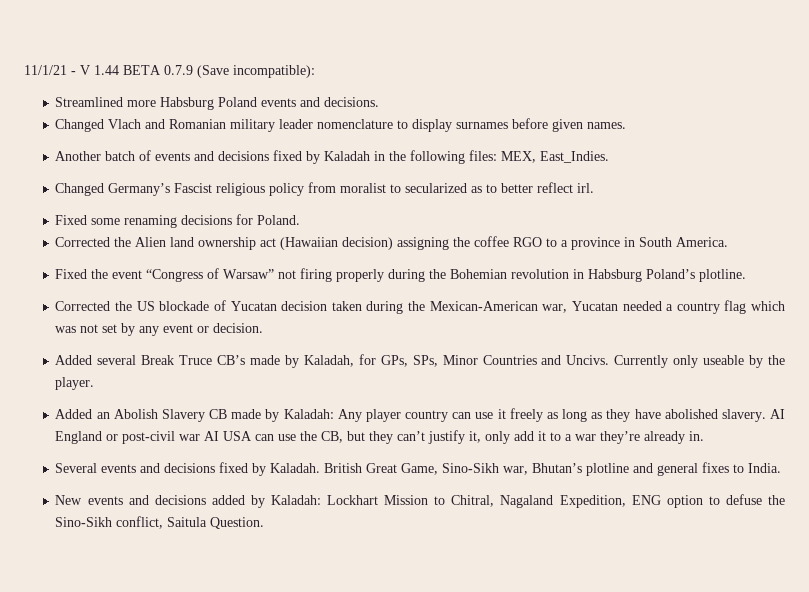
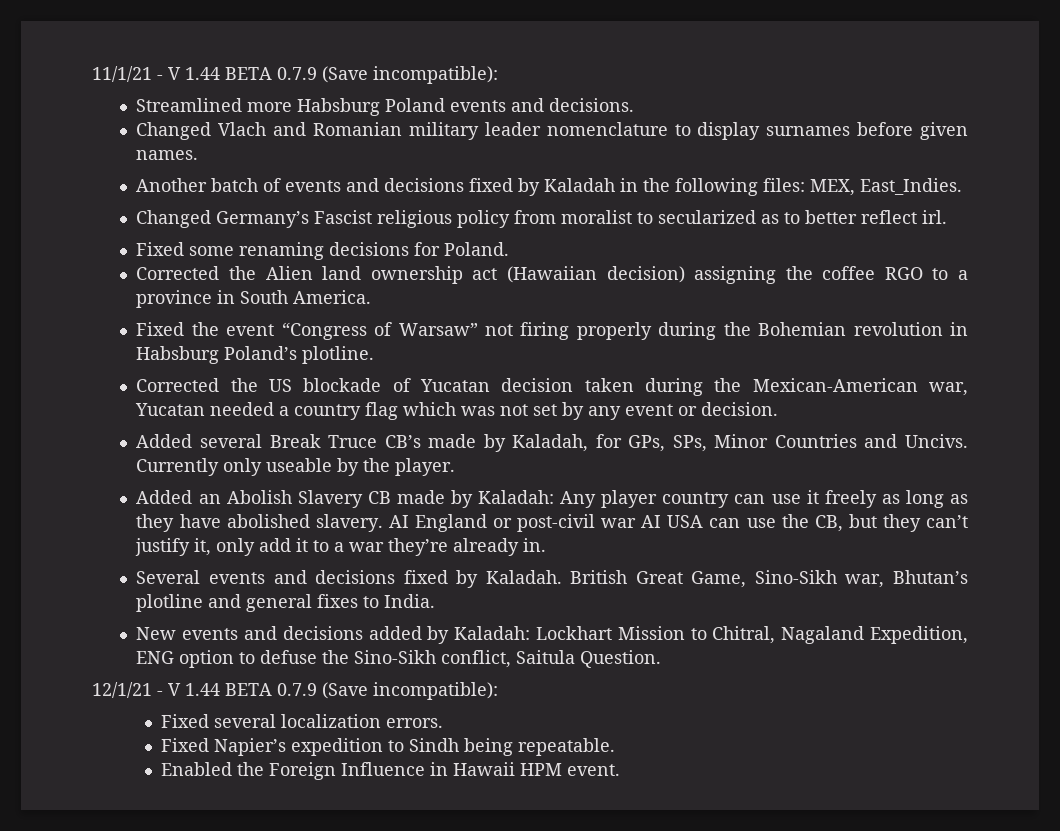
+ 12/1/21 - V 1.44 BETA 0.7.9 (Save incompatible):
+ Fixed several localization errors.
+ Fixed Napier’s expedition to Sindh being repeatable.
+ Enabled the Foreign Influence in Hawaii HPM event.

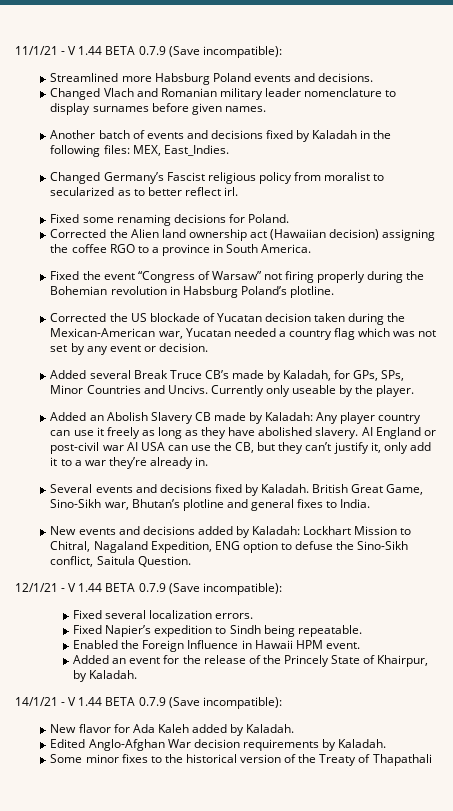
+ Added an event for the release of the Princely State of Khairpur, by Kaladah.
+ 14/1/21 - V 1.44 BETA 0.7.9 (Save incompatible):
+ New flavor for Ada Kaleh added by Kaladah.
+ Edited Anglo-Afghan War decision requirements by Kaladah.
+ Some minor fixes to the historical version of the Treaty of Thapathali

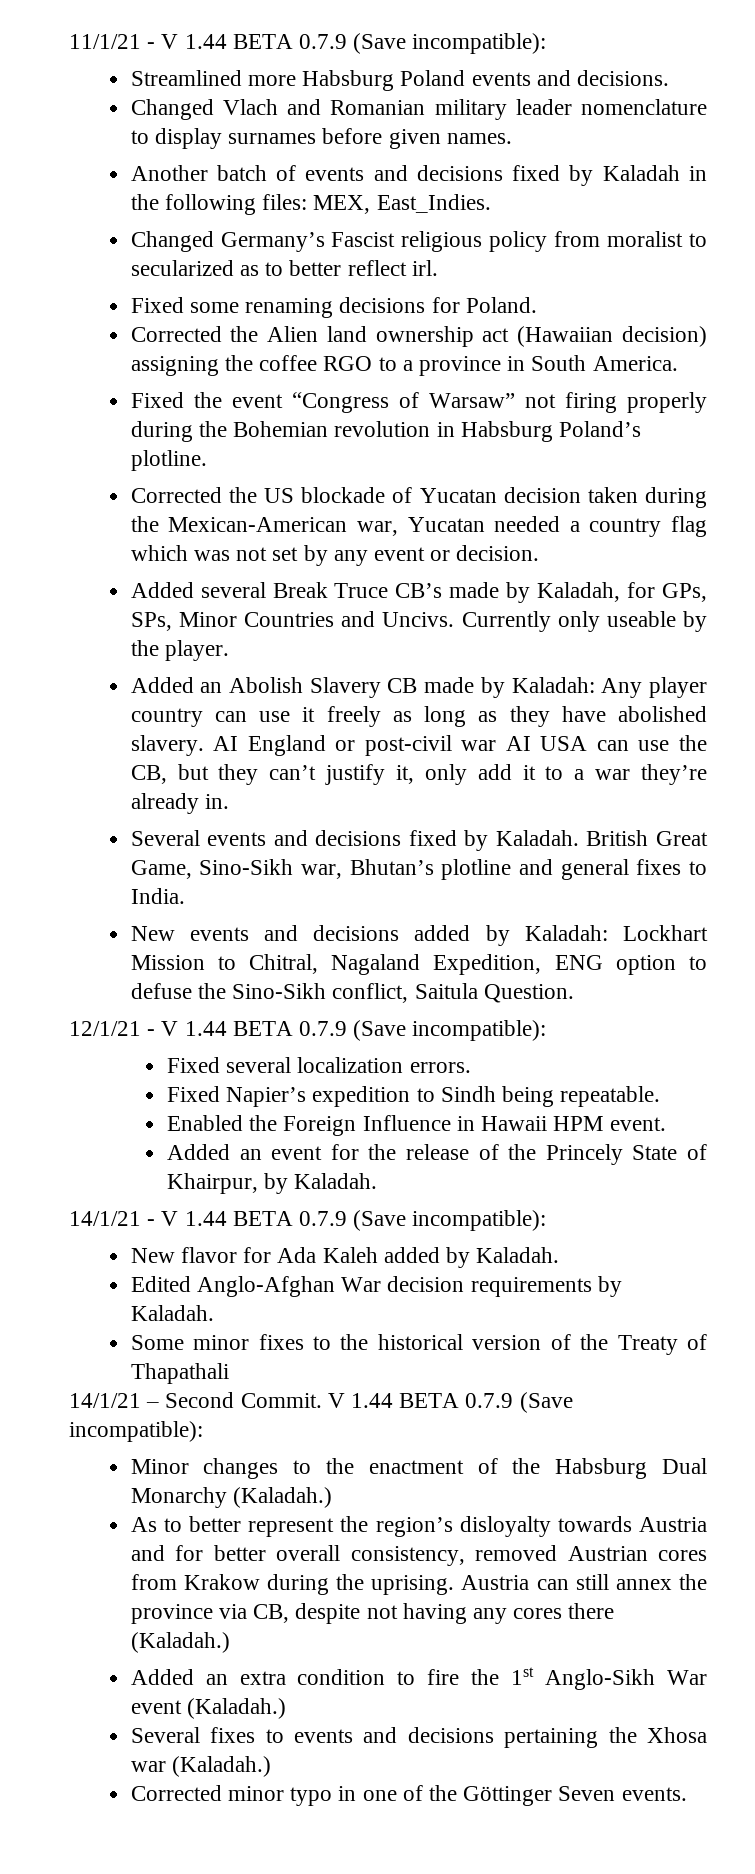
+ 14/1/21 – Second Commit. V 1.44 BETA 0.7.9 (Save incompatible):
+ Minor changes to the enactment of the Habsburg Dual Monarchy (Kaladah.)
+ As to better represent the region’s disloyalty towards Austria and for better overall consistency, removed Austrian cores from Krakow during the uprising. Austria can still annex the province via CB, despite not having any cores there (Kaladah.)
+ Added an extra condition to fire the 1st Anglo-Sikh War event (Kaladah.)
+ Several fixes to events and decisions pertaining the Xhosa war (Kaladah.)
+ Corrected minor typo in one of the Göttinger Seven events.

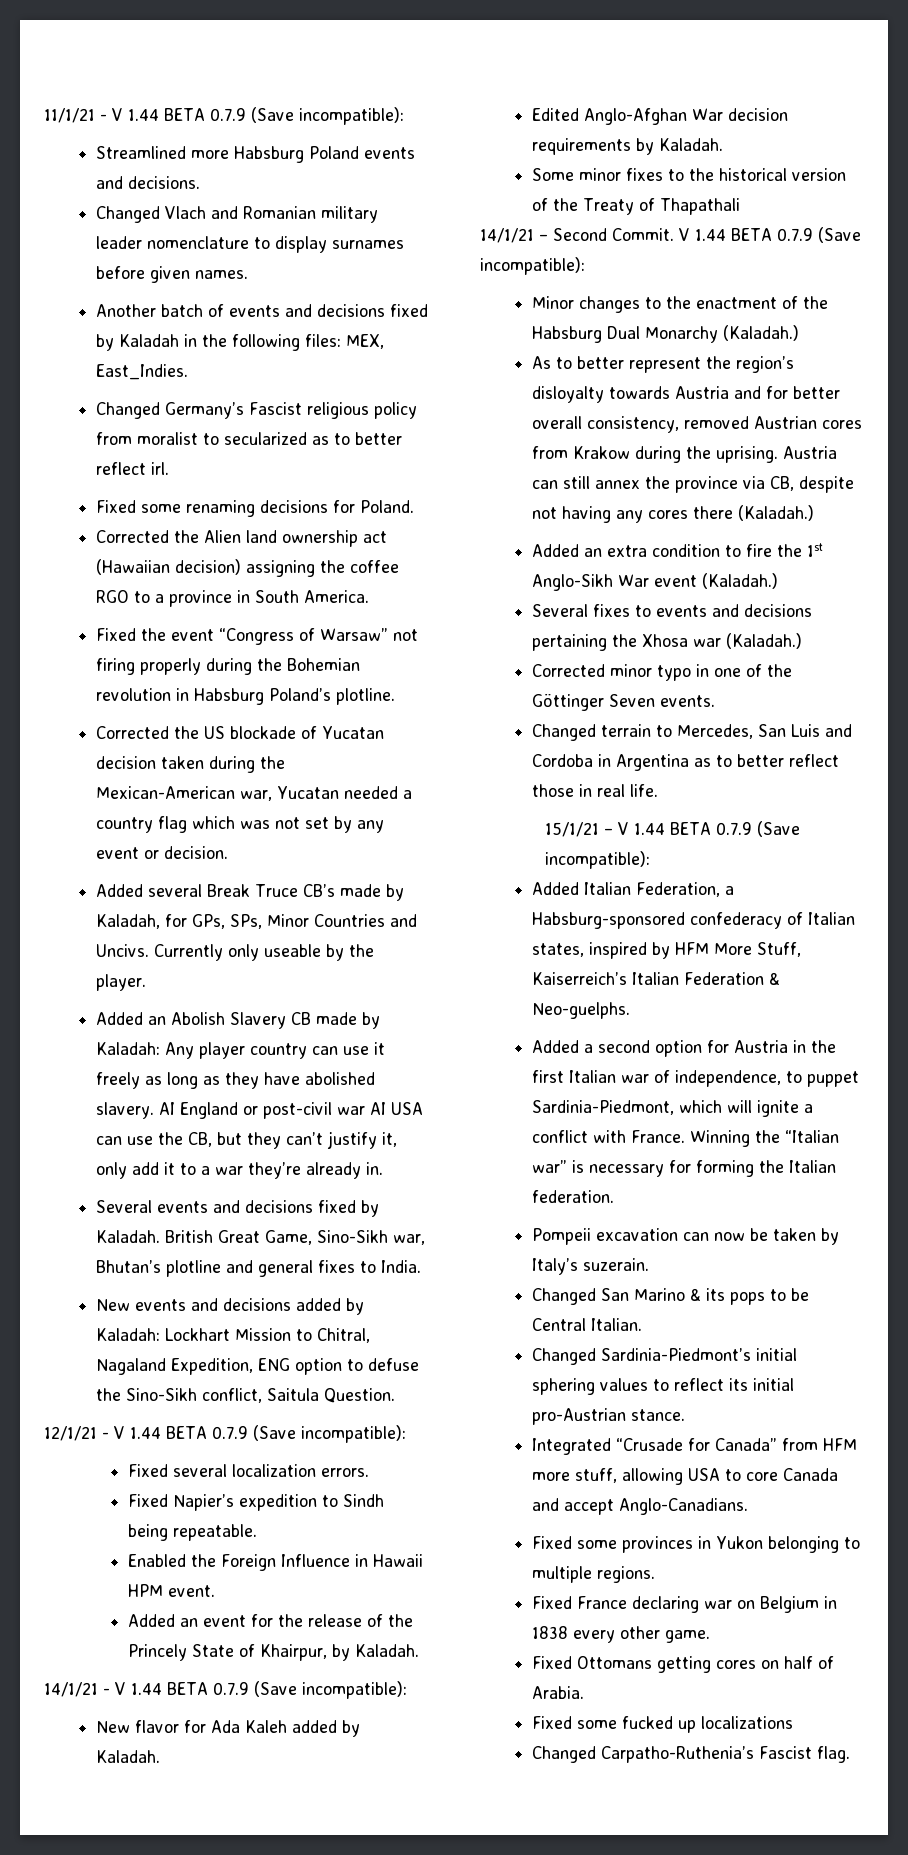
+ Changed terrain to Mercedes, San Luis and Cordoba in Argentina as to better reflect those in real life.
+ 15/1/21 – V 1.44 BETA 0.7.9 (Save incompatible):
+ Added Italian Federation, a Habsburg-sponsored confederacy of Italian states, inspired by HFM More Stuff, Kaiserreich’s Italian Federation & Neo-guelphs.
+ Added a second option for Austria in the first Italian war of independence, to puppet Sardinia-Piedmont, which will ignite a conflict with France. Winning the “Italian war” is necessary for forming the Italian federation.
+ Pompeii excavation can now be taken by Italy’s suzerain.
+ Changed San Marino & its pops to be Central Italian.
+ Changed Sardinia-Piedmont’s initial sphering values to reflect its initial pro-Austrian stance.
+ Integrated “Crusade for Canada” from HFM more stuff, allowing USA to core Canada and accept Anglo-Canadians.
+ Fixed some provinces in Yukon belonging to multiple regions.
+ Fixed France declaring war on Belgium in 1838 every other game.
+ Fixed Ottomans getting cores on half of Arabia.
+ Fixed some fucked up localizations
+ Changed Carpatho-Ruthenia’s Fascist flag.

